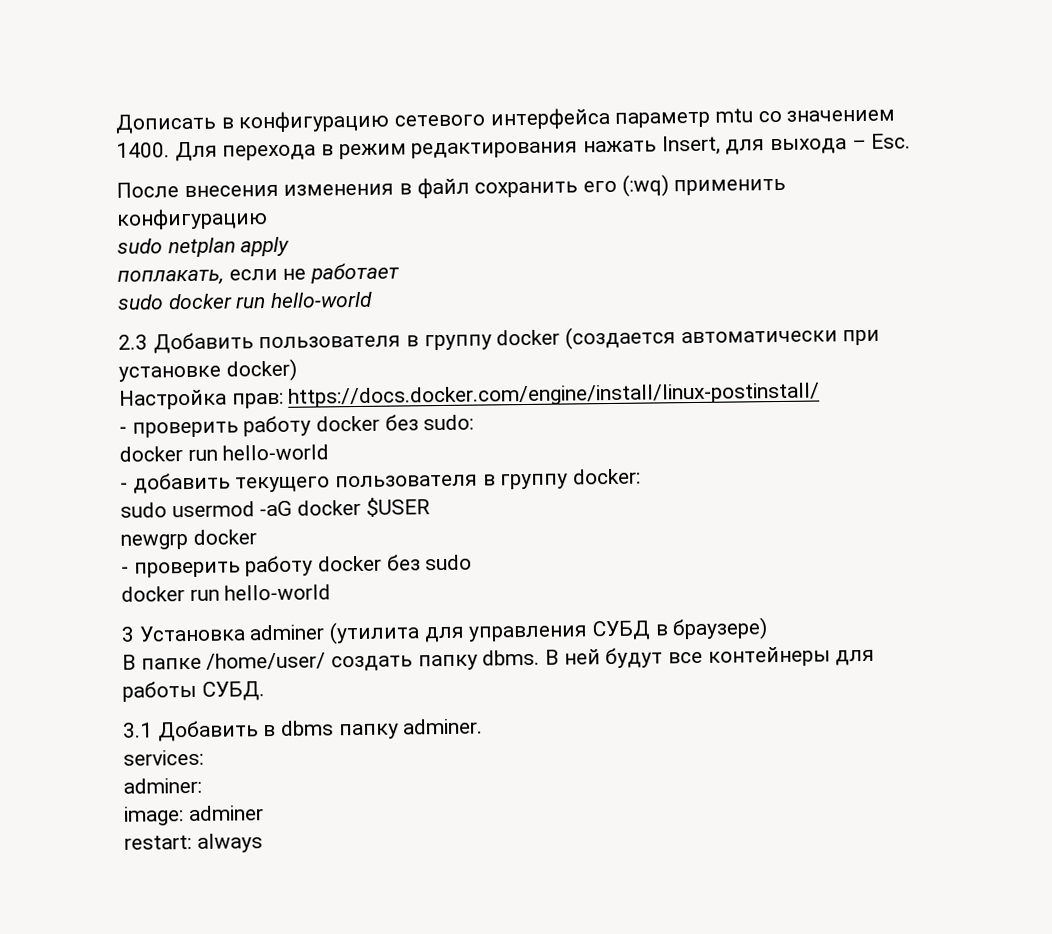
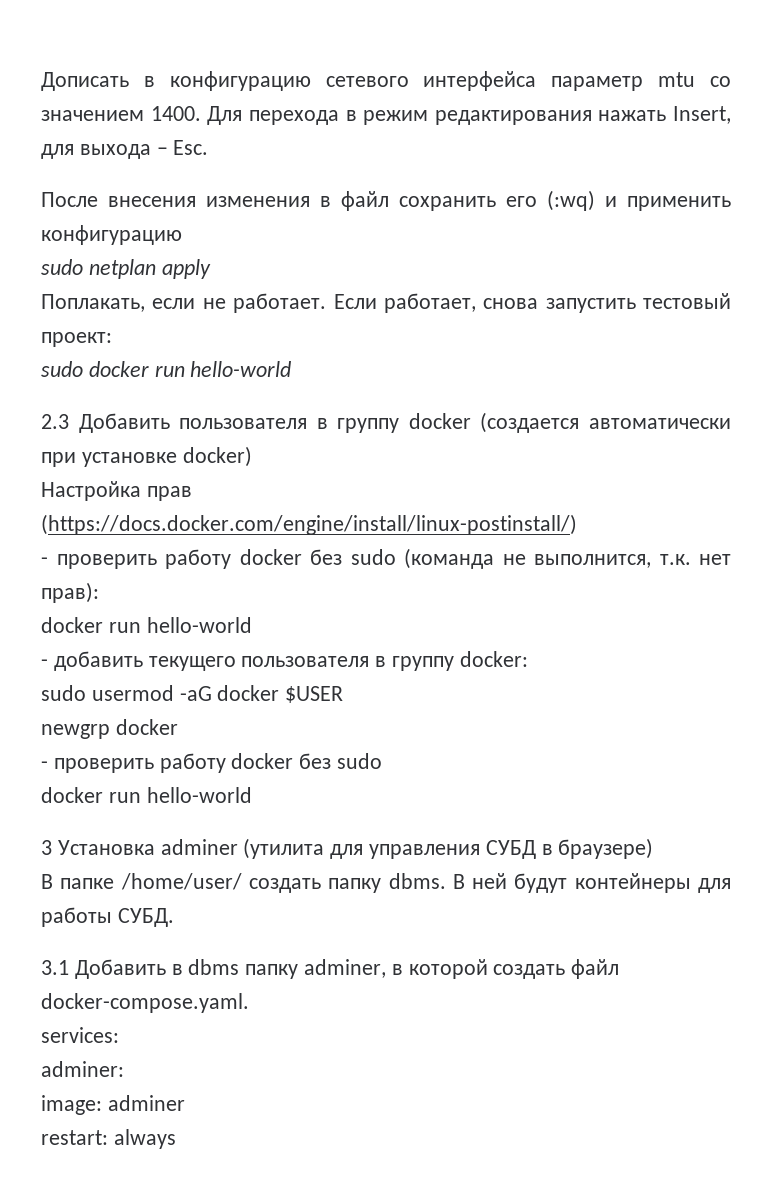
- После внесения изменения в файл сохранить его (:wq) применить конфигурацию
+ После внесения изменения в файл сохранить его (:wq) и применить конфигурацию
- поплакать, если не работает
+ Поплакать, если не работает. Если работает, снова запустить тестовый проект:
- Настройка прав: https://docs.docker.com/engine/install/linux-postinstall/
- - проверить работу docker без sudo:
+ Настройка прав (https://docs.docker.com/engine/install/linux-postinstall/)
+ - проверить работу docker без sudo (команда не выполнится, т.к. нет прав):
- В ней будут все контейнеры для работы СУБД.
+ В ней будут контейнеры для работы СУБД.
- 3.1 Добавить в dbms папку adminer.
+ 3.1 Добавить в dbms папку adminer, в которой создать файл docker-compose.yaml.

